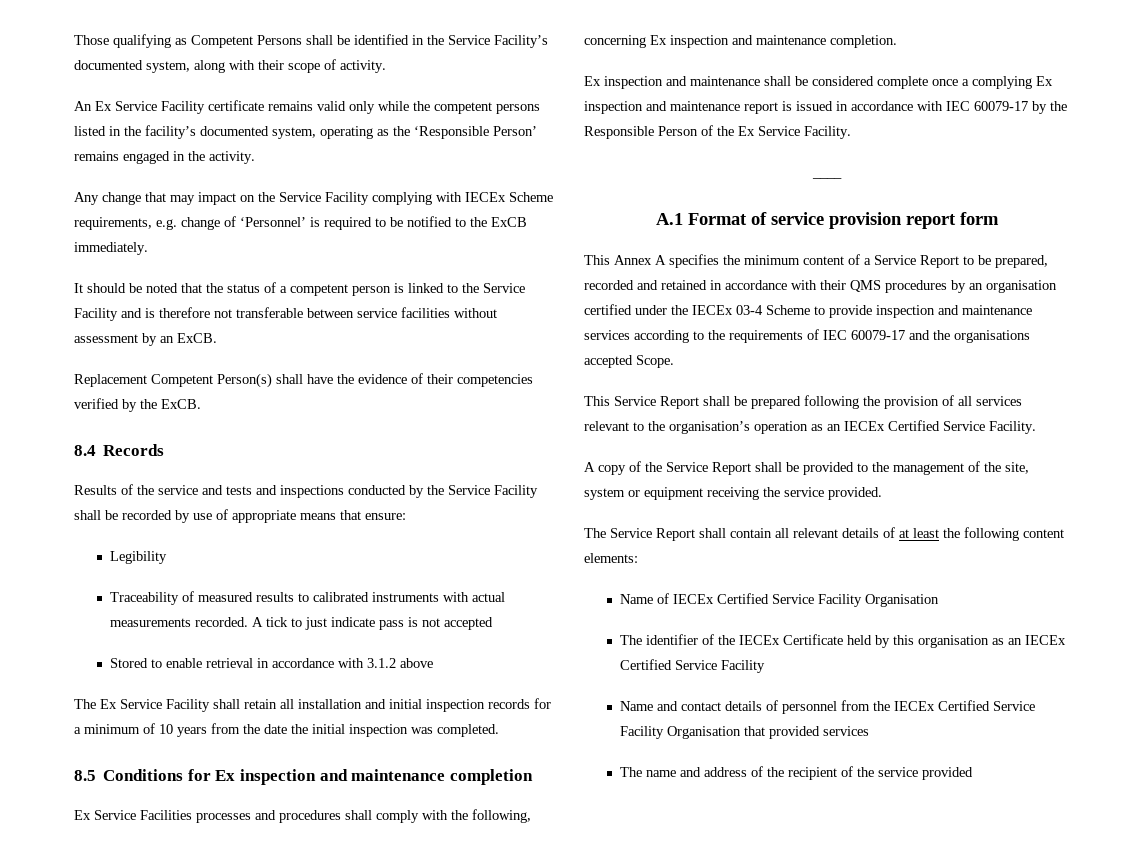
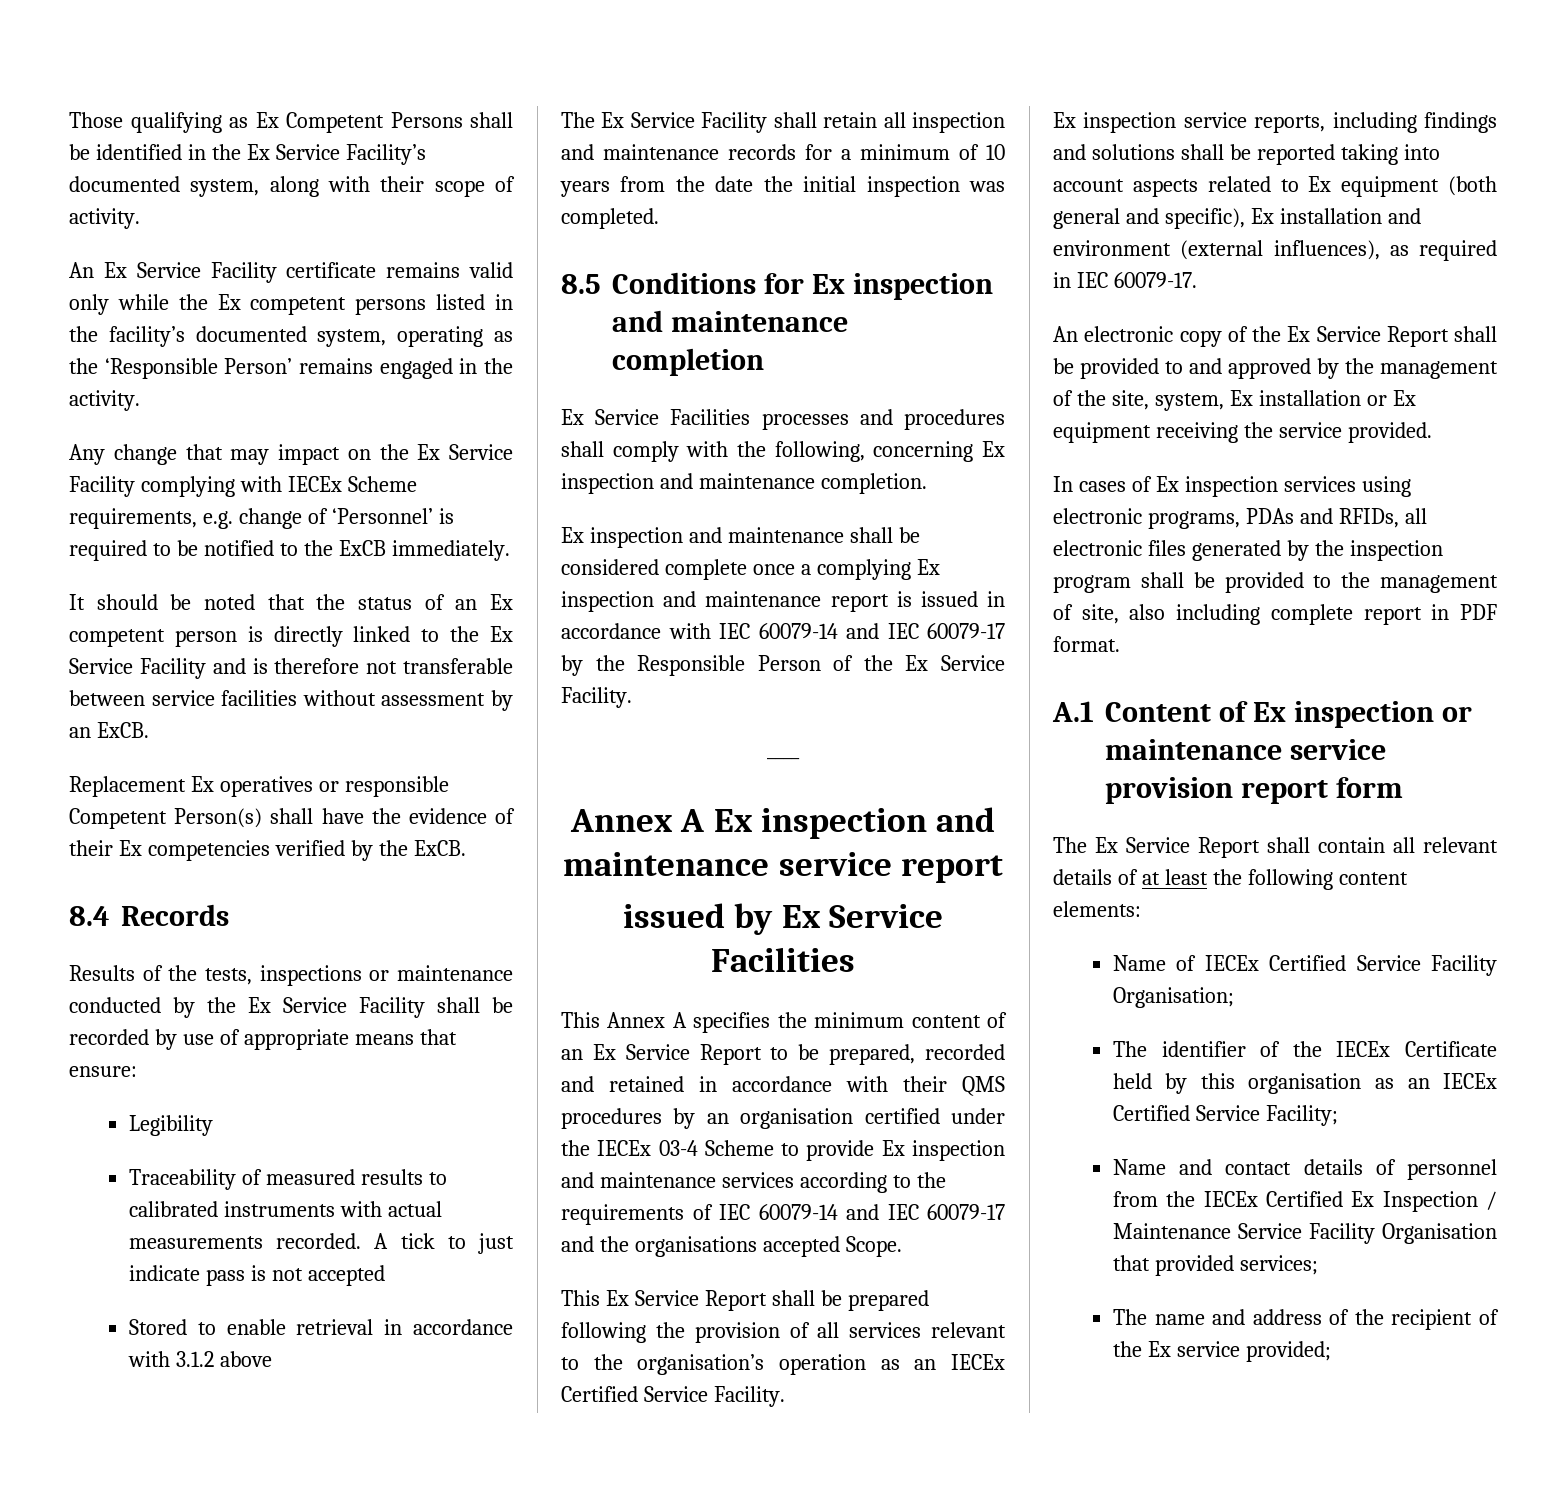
- Those qualifying as Competent Persons shall be identified in the Service Facility’s documented system, along with their scope of activity.
+ Those qualifying as Ex Competent Persons shall be identified in the Ex Service Facility’s documented system, along with their scope of activity.
- An Ex Service Facility certificate remains valid only while the competent persons listed in the facility’s documented system, operating as the ‘Responsible Person’ remains engaged in the activity.
+ An Ex Service Facility certificate remains valid only while the Ex competent persons listed in the facility’s documented system, operating as the ‘Responsible Person’ remains engaged in the activity.
- Any change that may impact on the Service Facility complying with IECEx Scheme requirements, e.g. change of ‘Personnel’ is required to be notified to the ExCB immediately.
+ Any change that may impact on the Ex Service Facility complying with IECEx Scheme requirements, e.g. change of ‘Personnel’ is required to be notified to the ExCB immediately.
- It should be noted that the status of a competent person is linked to the Service Facility and is therefore not transferable between service facilities without assessment by an ExCB.
+ It should be noted that the status of an Ex competent person is directly linked to the Ex Service Facility and is therefore not transferable between service facilities without assessment by an ExCB.
- Replacement Competent Person(s) shall have the evidence of their competencies verified by the ExCB.
+ Replacement Ex operatives or responsible Competent Person(s) shall have the evidence of their Ex competencies verified by the ExCB.
- Results of the service and tests and inspections conducted by the Service Facility shall be recorded by use of appropriate means that ensure:
+ Results of the tests, inspections or maintenance conducted by the Ex Service Facility shall be recorded by use of appropriate means that ensure:
- The Ex Service Facility shall retain all installation and initial inspection records for a minimum of 10 years from the date the initial inspection was completed.
+ The Ex Service Facility shall retain all inspection and maintenance records for a minimum of 10 years from the date the initial inspection was completed.
- Ex inspection and maintenance shall be considered complete once a complying Ex inspection and maintenance report is issued in accordance with IEC 60079-17 by the Responsible Person of the Ex Service Facility.
+ Ex inspection and maintenance shall be considered complete once a complying Ex inspection and maintenance report is issued in accordance with IEC 60079-14 and IEC 60079-17 by the Responsible Person of the Ex Service Facility.
- A.1 Format of service provision report form
+ Annex A Ex inspection and maintenance service report
+ issued by Ex Service Facilities
- This Annex A specifies the minimum content of a Service Report to be prepared, recorded and retained in accordance with their QMS procedures by an organisation certified under the IECEx 03-4 Scheme to provide inspection and maintenance services according to the requirements of IEC 60079-17 and the organisations accepted Scope.
+ This Annex A specifies the minimum content of an Ex Service Report to be prepared, recorded and retained in accordance with their QMS procedures by an organisation certified under the IECEx 03-4 Scheme to provide Ex inspection and maintenance services according to the requirements of IEC 60079-14 and IEC 60079-17 and the organisations accepted Scope.
- This Service Report shall be prepared following the provision of all services relevant to the organisation’s operation as an IECEx Certified Service Facility.
+ This Ex Service Report shall be prepared following the provision of all services relevant to the organisation’s operation as an IECEx Certified Service Facility.
- A copy of the Service Report shall be provided to the management of the site, system or equipment receiving the service provided.
- The Service Report shall contain all relevant details of at least the following content elements:
+ Ex inspection service reports, including findings and solutions shall be reported taking into account aspects related to Ex equipment (both general and specific), Ex installation and environment (external influences), as required in IEC 60079-17.
+ An electronic copy of the Ex Service Report shall be provided to and approved by the management of the site, system, Ex installation or Ex equipment receiving the service provided.
+ In cases of Ex inspection services using electronic programs, PDAs and RFIDs, all electronic files generated by the inspection program shall be provided to the management of site, also including complete report in PDF format.
+ A.1 Content of Ex inspection or maintenance service provision report form
+ The Ex Service Report shall contain all relevant details of at least the following content elements:
- Name of IECEx Certified Service Facility Organisation
+ Name of IECEx Certified Service Facility Organisation;
- The identifier of the IECEx Certificate held by this organisation as an IECEx Certified Service Facility
+ The identifier of the IECEx Certificate held by this organisation as an IECEx Certified Service Facility;
- Name and contact details of personnel from the IECEx Certified Service Facility Organisation that provided services
+ Name and contact details of personnel from the IECEx Certified Ex Inspection / Maintenance Service Facility Organisation that provided services;
- The name and address of the recipient of the service provided
+ The name and address of the recipient of the Ex service provided;

